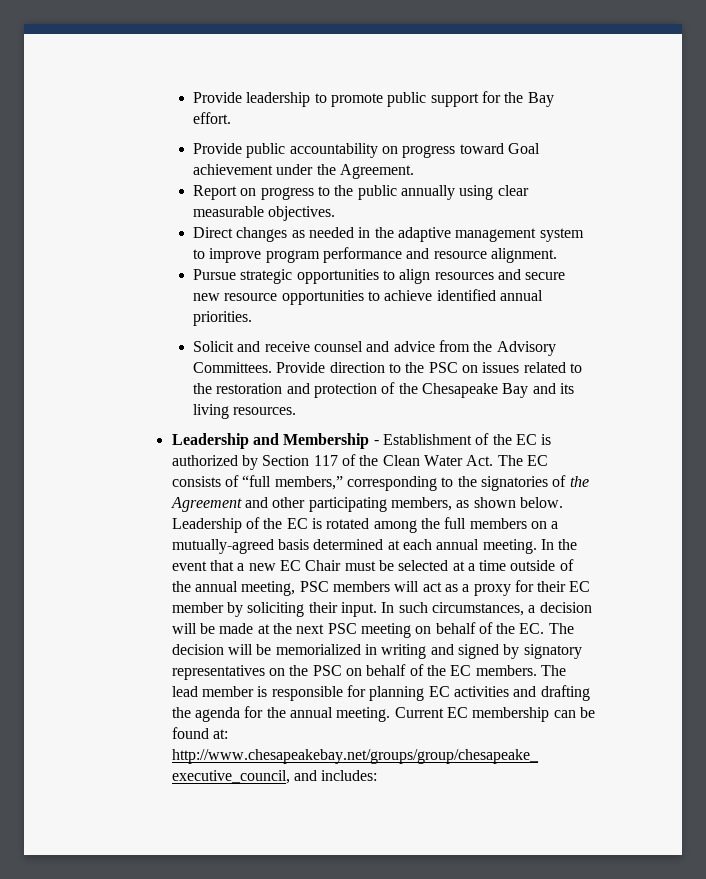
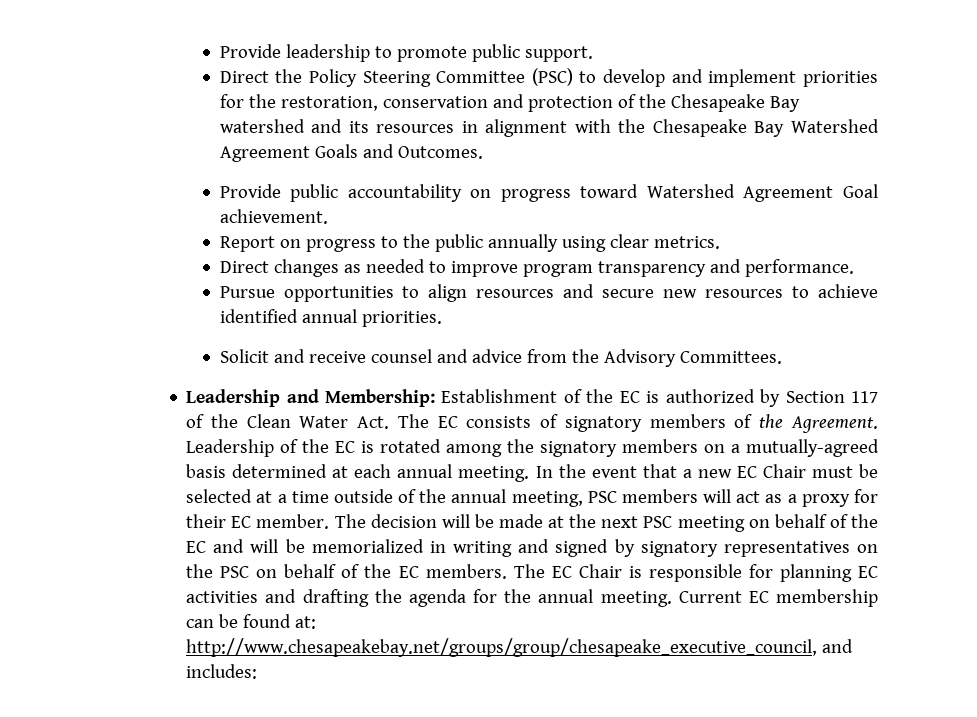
- Provide leadership to promote public support for the Bay effort.
+ Provide leadership to promote public support.
+ Direct the Policy Steering Committee (PSC) to develop and implement priorities for the restoration, conservation and protection of the Chesapeake Bay watershed and its resources in alignment with the Chesapeake Bay Watershed Agreement Goals and Outcomes.
- Provide public accountability on progress toward Goal achievement under the Agreement.
+ Provide public accountability on progress toward Watershed Agreement Goal achievement.
- Report on progress to the public annually using clear measurable objectives.
+ Report on progress to the public annually using clear metrics.
- Direct changes as needed in the adaptive management system to improve program performance and resource alignment.
+ Direct changes as needed to improve program transparency and performance.
- Pursue strategic opportunities to align resources and secure new resource opportunities to achieve identified annual priorities.
+ Pursue opportunities to align resources and secure new resources to achieve identified annual priorities.
- Provide direction to the PSC on issues related to the restoration and protection of the Chesapeake Bay and its living resources.
- Leadership and Membership - Establishment of the EC is authorized by Section 117 of the Clean Water Act. The EC consists of “full members,” corresponding to the signatories of the Agreement and other participating members, as shown below.
+ Leadership and Membership: Establishment of the EC is authorized by Section 117 of the Clean Water Act. The EC consists of signatory members of the Agreement.
- Leadership of the EC is rotated among the full members on a mutually-agreed basis determined at each annual meeting.
+ Leadership of the EC is rotated among the signatory members on a mutually-agreed basis determined at each annual meeting.
- In the event that a new EC Chair must be selected at a time outside of the annual meeting, PSC members will act as a proxy for their EC member by soliciting their input. In such circumstances, a decision will be made at the next PSC meeting on behalf of the EC. The decision will be memorialized in writing and signed by signatory representatives on the PSC on behalf of the EC members.
+ In the event that a new EC Chair must be selected at a time outside of the annual meeting, PSC members will act as a proxy for their EC member. The decision will be made at the next PSC meeting on behalf of the EC and will be memorialized in writing and signed by signatory representatives on the PSC on behalf of the EC members.
- The lead member is responsible for planning EC activities and drafting the agenda for the annual meeting.
+ The EC Chair is responsible for planning EC activities and drafting the agenda for the annual meeting.

